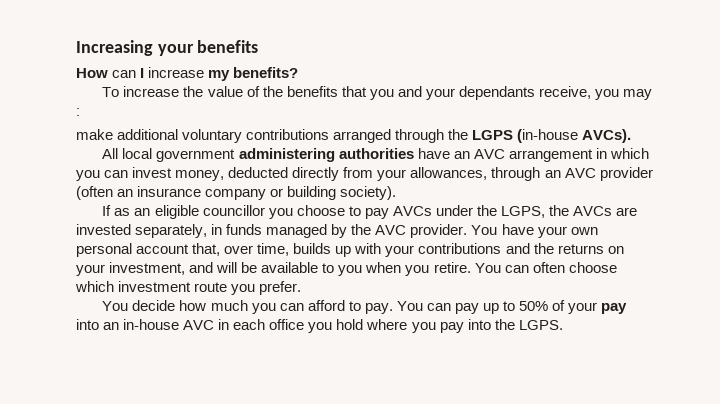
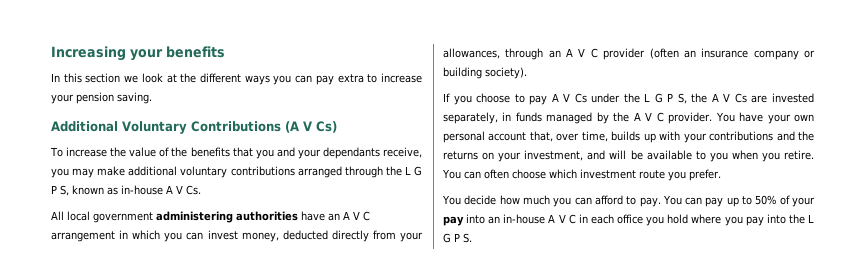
- How can I increase my benefits?
+ In this section we look at the different ways you can pay extra to increase your pension saving.
+ Additional Voluntary Contributions (A V Cs)
- To increase the value of the benefits that you and your dependants receive, you may :
- make additional voluntary contributions arranged through the LGPS (in-house AVCs).
+ To increase the value of the benefits that you and your dependants receive, you may make additional voluntary contributions arranged through the L G P S, known as in-house A V Cs.
- All local government administering authorities have an AVC arrangement in which you can invest money, deducted directly from your allowances, through an AVC provider (often an insurance company or building society).
+ All local government administering authorities have an A V C arrangement in which you can invest money, deducted directly from your allowances, through an A V C provider (often an insurance company or building society).
- If as an eligible councillor you choose to pay AVCs under the LGPS, the AVCs are invested separately, in funds managed by the AVC provider.
+ If you choose to pay A V Cs under the L G P S, the A V Cs are invested separately, in funds managed by the A V C provider.
- You can pay up to 50% of your pay into an in-house AVC in each office you hold where you pay into the LGPS.
+ You can pay up to 50% of your pay into an in-house A V C in each office you hold where you pay into the L G P S.

